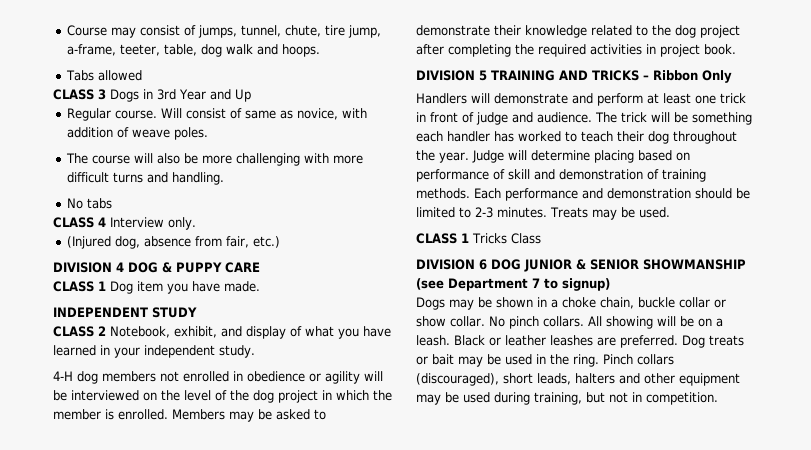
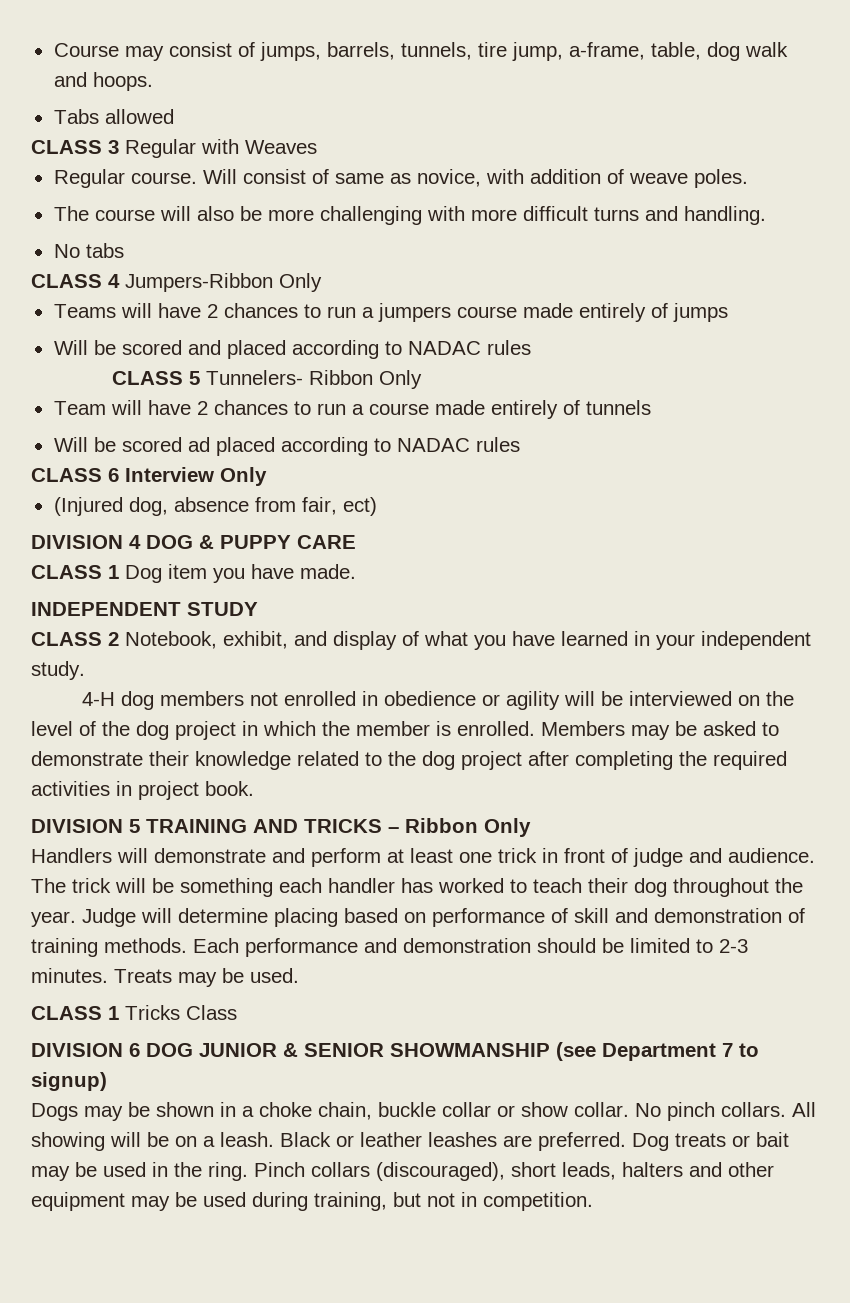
- Course may consist of jumps, tunnel, chute, tire jump, a-frame, teeter, table, dog walk and hoops.
+ Course may consist of jumps, barrels, tunnels, tire jump, a-frame, table, dog walk and hoops.
- CLASS 3 Dogs in 3rd Year and Up
+ CLASS 3 Regular with Weaves
- CLASS 4 Interview only.
+ CLASS 4 Jumpers-Ribbon Only
+ Teams will have 2 chances to run a jumpers course made entirely of jumps
+ Will be scored and placed according to NADAC rules
+ CLASS 5 Tunnelers- Ribbon Only
+ Team will have 2 chances to run a course made entirely of tunnels
+ Will be scored ad placed according to NADAC rules
+ CLASS 6 Interview Only
- (Injured dog, absence from fair, etc.)
+ (Injured dog, absence from fair, ect)

